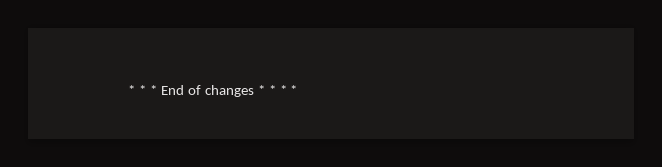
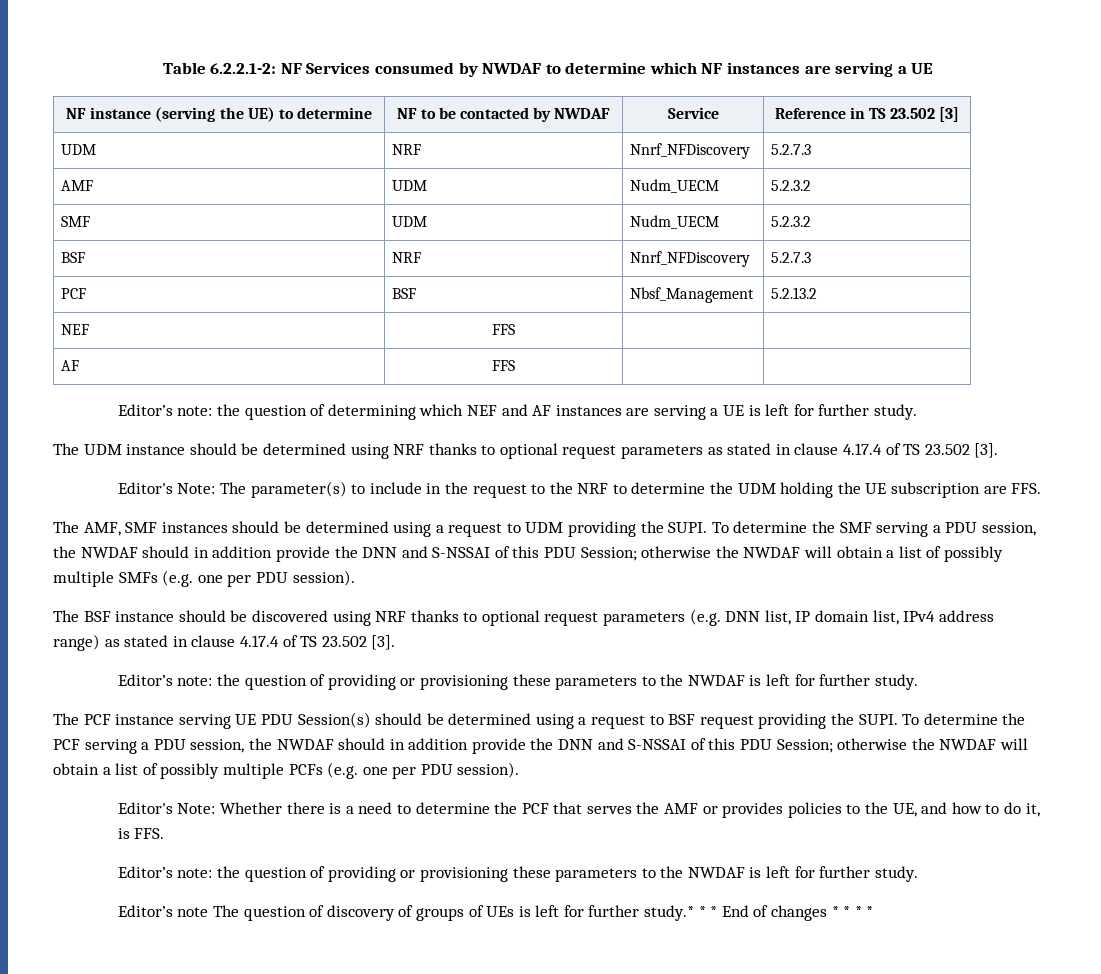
- * * * End of changes * * * *
+ Table 6.2.2.1-2: NF Services consumed by NWDAF to determine which NF instances are serving a UE
+ NF instance (serving the UE) to determine | NF to be contacted by NWDAF | Service | Reference in TS 23.502 [3]
+ UDM | NRF | Nnrf_NFDiscovery | 5.2.7.3
+ AMF | UDM | Nudm_UECM | 5.2.3.2
+ SMF | UDM | Nudm_UECM | 5.2.3.2
+ BSF | NRF | Nnrf_NFDiscovery | 5.2.7.3
+ PCF | BSF | Nbsf_Management | 5.2.13.2
+ NEF | FFS | |
+ AF | FFS | |
+ Editor’s note: the question of determining which NEF and AF instances are serving a UE is left for further study.
+ The UDM instance should be determined using NRF thanks to optional request parameters as stated in clause 4.17.4 of TS 23.502 [3].
+ Editor's Note: The parameter(s) to include in the request to the NRF to determine the UDM holding the UE subscription are FFS.
+ The AMF, SMF instances should be determined using a request to UDM providing the SUPI. To determine the SMF serving a PDU session, the NWDAF should in addition provide the DNN and S-NSSAI of this PDU Session; otherwise the NWDAF will obtain a list of possibly multiple SMFs (e.g. one per PDU session).
+ The BSF instance should be discovered using NRF thanks to optional request parameters (e.g. DNN list, IP domain list, IPv4 address range) as stated in clause 4.17.4 of TS 23.502 [3].
+ Editor’s note: the question of providing or provisioning these parameters to the NWDAF is left for further study.
+ The PCF instance serving UE PDU Session(s) should be determined using a request to BSF request providing the SUPI. To determine the PCF serving a PDU session, the NWDAF should in addition provide the DNN and S-NSSAI of this PDU Session; otherwise the NWDAF will obtain a list of possibly multiple PCFs (e.g. one per PDU session).
+ Editor's Note: Whether there is a need to determine the PCF that serves the AMF or provides policies to the UE, and how to do it, is FFS.
+ Editor’s note: the question of providing or provisioning these parameters to the NWDAF is left for further study.
+ Editor’s note The question of discovery of groups of UEs is left for further study.* * * End of changes * * * *

